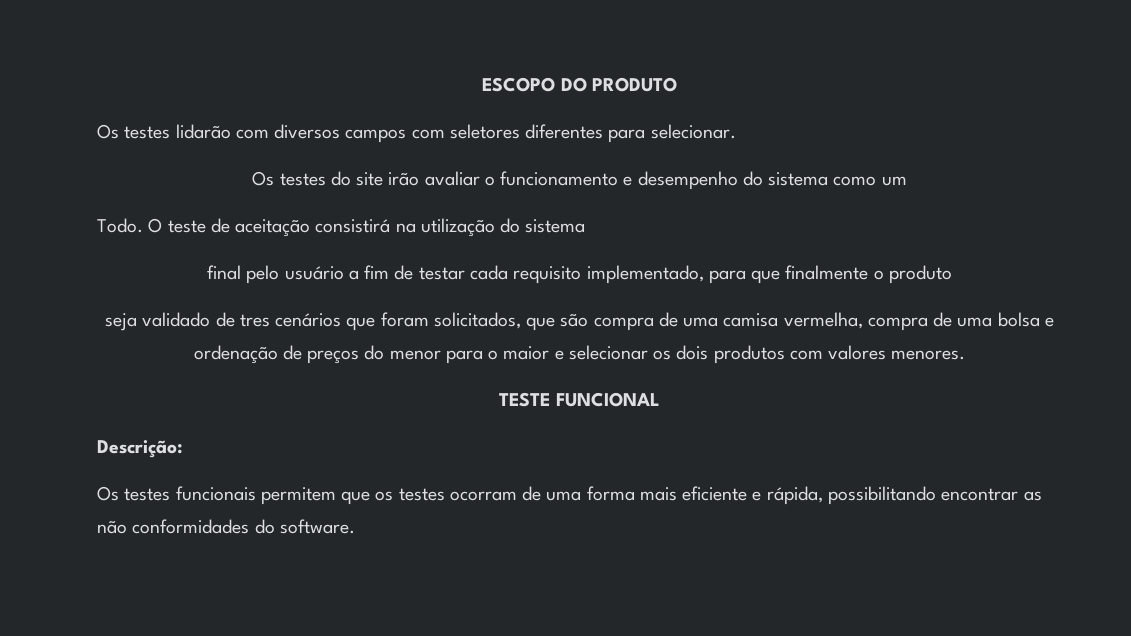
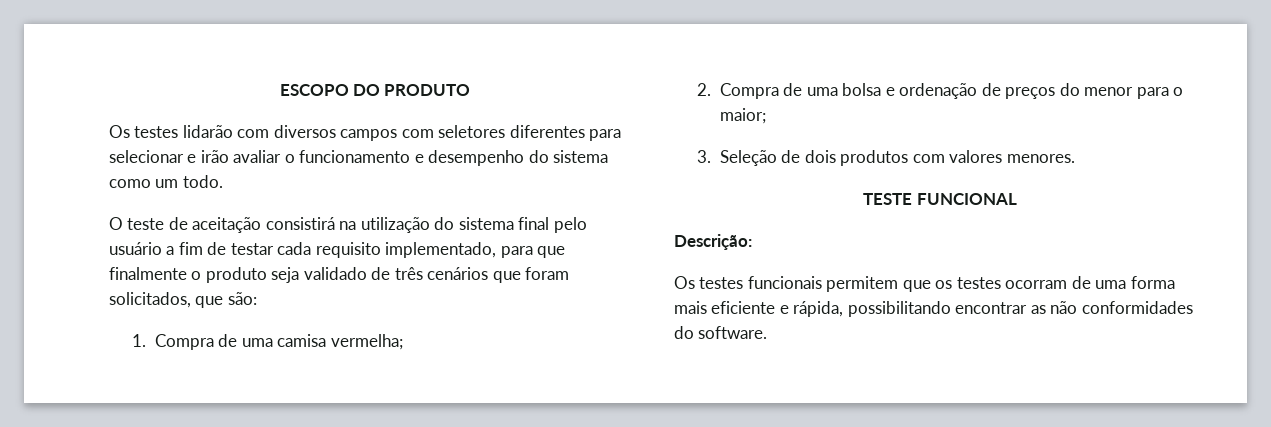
- Os testes lidarão com diversos campos com seletores diferentes para selecionar.
- Os testes do site irão avaliar o funcionamento e desempenho do sistema como um
- Todo. O teste de aceitação consistirá na utilização do sistema
- final pelo usuário a fim de testar cada requisito implementado, para que finalmente o produto
- seja validado de tres cenários que foram solicitados, que são compra de uma camisa vermelha, compra de uma bolsa e ordenação de preços do menor para o maior e selecionar os dois produtos com valores menores.
+ Os testes lidarão com diversos campos com seletores diferentes para selecionar e irão avaliar o funcionamento e desempenho do sistema como um todo.
+ O teste de aceitação consistirá na utilização do sistema final pelo usuário a fim de testar cada requisito implementado, para que finalmente o produto seja validado de três cenários que foram solicitados, que são:
+ 1. Compra de uma camisa vermelha;
+ 2. Compra de uma bolsa e ordenação de preços do menor para o maior;
+ 3. Seleção de dois produtos com valores menores.

